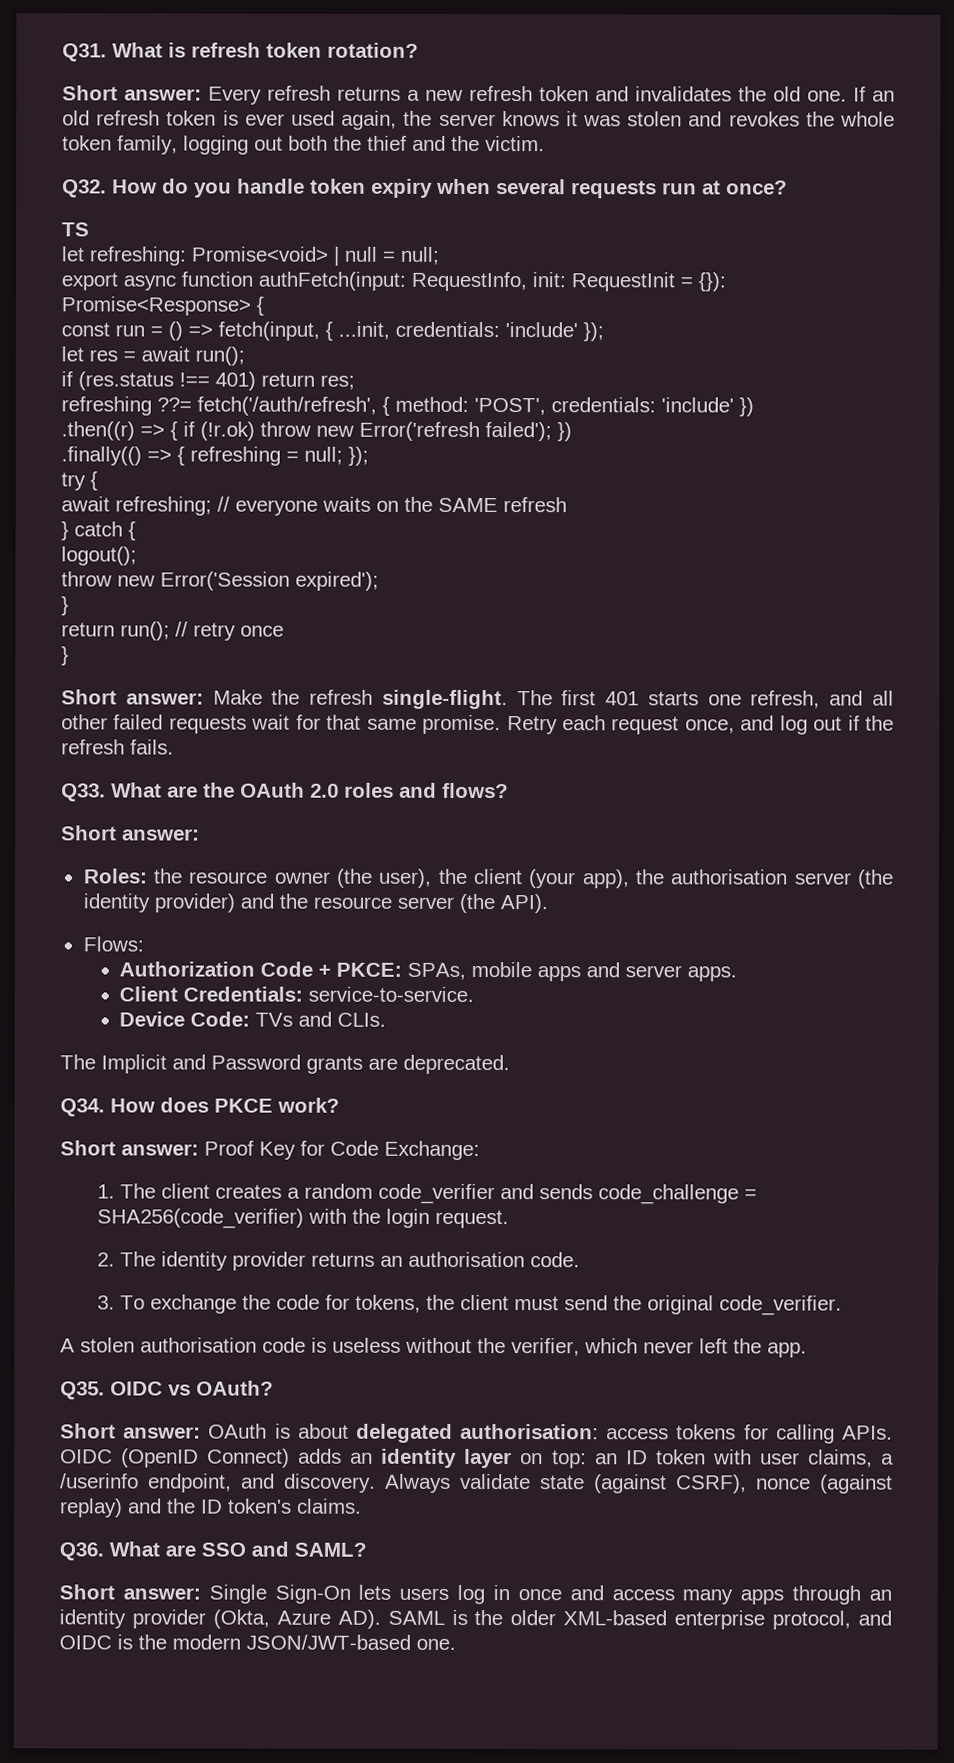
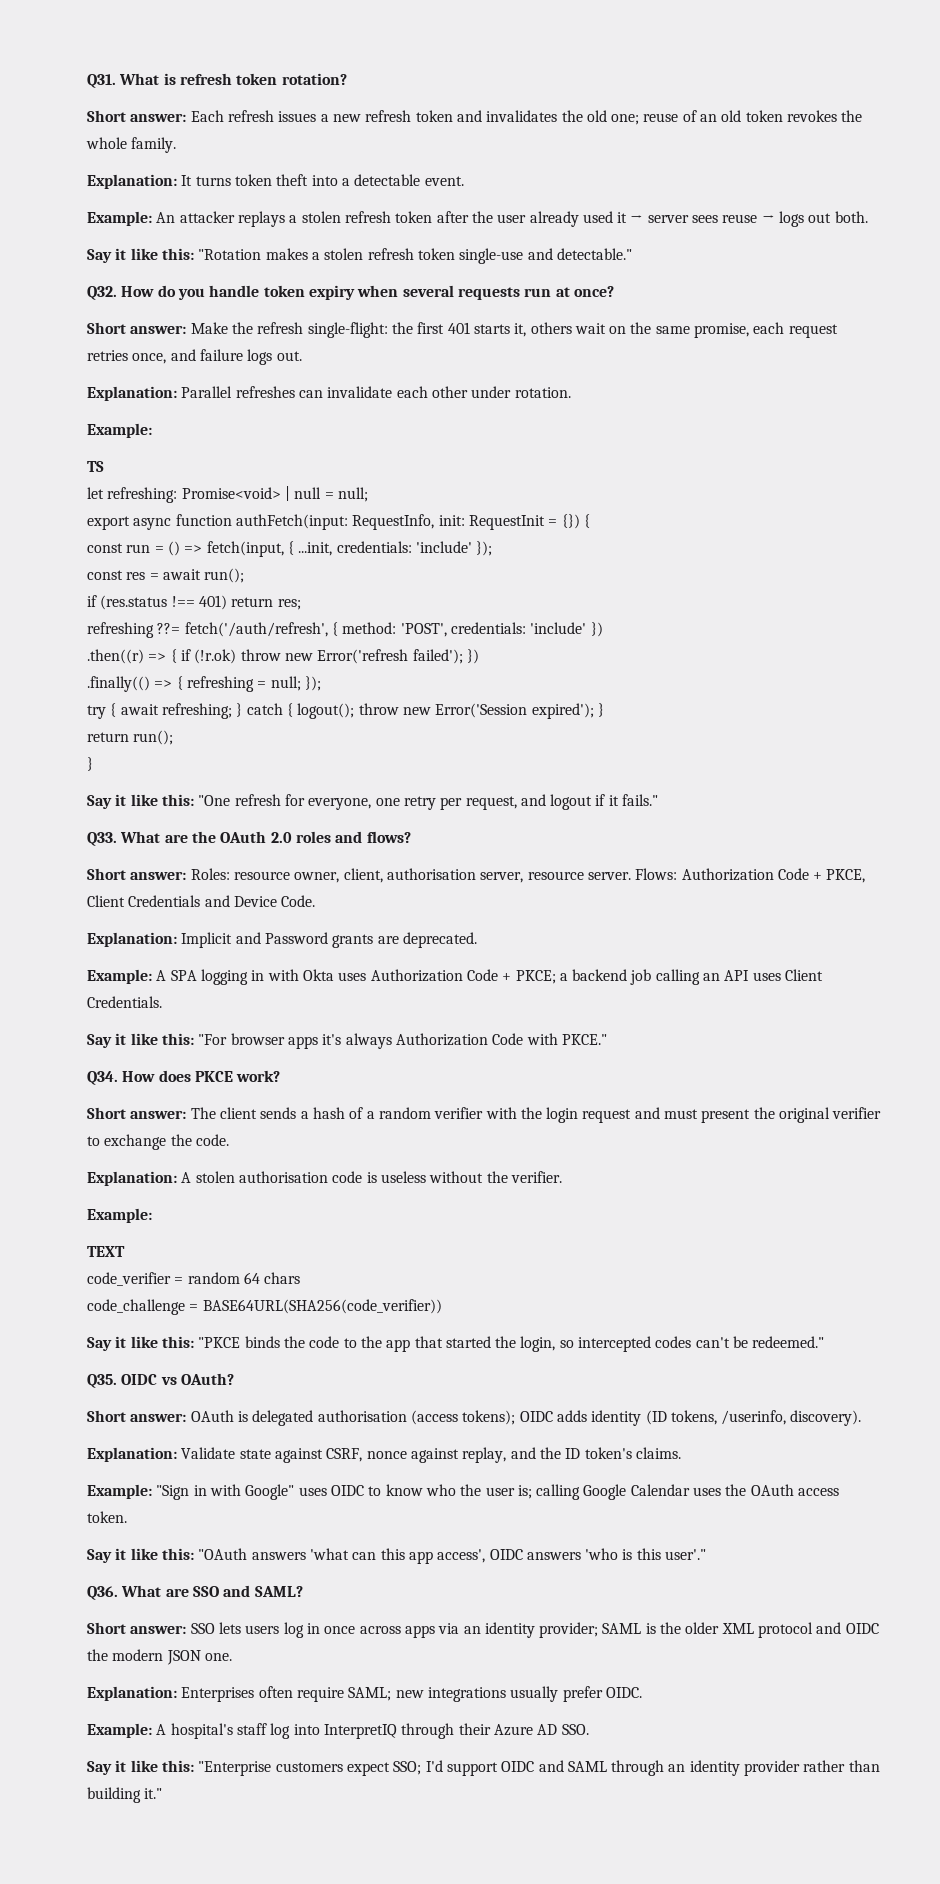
- Short answer: Every refresh returns a new refresh token and invalidates the old one. If an old refresh token is ever used again, the server knows it was stolen and revokes the whole token family, logging out both the thief and the victim.
+ Short answer: Each refresh issues a new refresh token and invalidates the old one; reuse of an old token revokes the whole family.
+ Explanation: It turns token theft into a detectable event.
+ Example: An attacker replays a stolen refresh token after the user already used it → server sees reuse → logs out both.
+ Say it like this: "Rotation makes a stolen refresh token single-use and detectable."
+ Short answer: Make the refresh single-flight: the first 401 starts it, others wait on the same promise, each request retries once, and failure logs out.
+ Explanation: Parallel refreshes can invalidate each other under rotation.
+ Example:
- export async function authFetch(input: RequestInfo, init: RequestInit = {}): Promise<Response> {
+ export async function authFetch(input: RequestInfo, init: RequestInit = {}) {
- let res = await run();
+ const res = await run();
- try {
- await refreshing; // everyone waits on the SAME refresh
- } catch {
- logout();
- throw new Error('Session expired');
- }
+ try { await refreshing; } catch { logout(); throw new Error('Session expired'); }
- return run(); // retry once
+ return run();
  }
- Short answer: Make the refresh single-flight. The first 401 starts one refresh, and all other failed requests wait for that same promise. Retry each request once, and log out if the refresh fails.
+ Say it like this: "One refresh for everyone, one retry per request, and logout if it fails."
  Q33. What are the OAuth 2.0 roles and flows?
- Short answer:
- Roles: the resource owner (the user), the client (your app), the authorisation server (the identity provider) and the resource server (the API).
- Flows:
- Authorization Code + PKCE: SPAs, mobile apps and server apps.
- Client Credentials: service-to-service.
- Device Code: TVs and CLIs.
- The Implicit and Password grants are deprecated.
+ Short answer: Roles: resource owner, client, authorisation server, resource server. Flows: Authorization Code + PKCE, Client Credentials and Device Code.
+ Explanation: Implicit and Password grants are deprecated.
+ Example: A SPA logging in with Okta uses Authorization Code + PKCE; a backend job calling an API uses Client Credentials.
+ Say it like this: "For browser apps it's always Authorization Code with PKCE."
- Short answer: Proof Key for Code Exchange:
- 1. The client creates a random code_verifier and sends code_challenge = SHA256(code_verifier) with the login request.
- 2. The identity provider returns an authorisation code.
- 3. To exchange the code for tokens, the client must send the original code_verifier.
- A stolen authorisation code is useless without the verifier, which never left the app.
+ Short answer: The client sends a hash of a random verifier with the login request and must present the original verifier to exchange the code.
+ Explanation: A stolen authorisation code is useless without the verifier.
+ Example:
+ TEXT
+ code_verifier = random 64 chars
+ code_challenge = BASE64URL(SHA256(code_verifier))
+ Say it like this: "PKCE binds the code to the app that started the login, so intercepted codes can't be redeemed."
- Short answer: OAuth is about delegated authorisation: access tokens for calling APIs. OIDC (OpenID Connect) adds an identity layer on top: an ID token with user claims, a /userinfo endpoint, and discovery. Always validate state (against CSRF), nonce (against replay) and the ID token's claims.
+ Short answer: OAuth is delegated authorisation (access tokens); OIDC adds identity (ID tokens, /userinfo, discovery).
+ Explanation: Validate state against CSRF, nonce against replay, and the ID token's claims.
+ Example: "Sign in with Google" uses OIDC to know who the user is; calling Google Calendar uses the OAuth access token.
+ Say it like this: "OAuth answers 'what can this app access', OIDC answers 'who is this user'."
- Short answer: Single Sign-On lets users log in once and access many apps through an identity provider (Okta, Azure AD). SAML is the older XML-based enterprise protocol, and OIDC is the modern JSON/JWT-based one.
+ Short answer: SSO lets users log in once across apps via an identity provider; SAML is the older XML protocol and OIDC the modern JSON one.
+ Explanation: Enterprises often require SAML; new integrations usually prefer OIDC.
+ Example: A hospital's staff log into InterpretIQ through their Azure AD SSO.
+ Say it like this: "Enterprise customers expect SSO; I'd support OIDC and SAML through an identity provider rather than building it."

